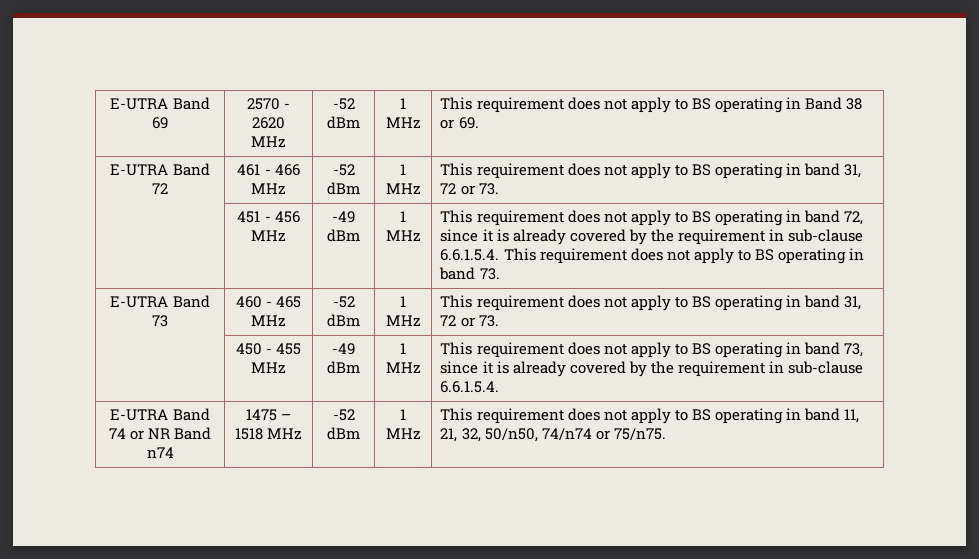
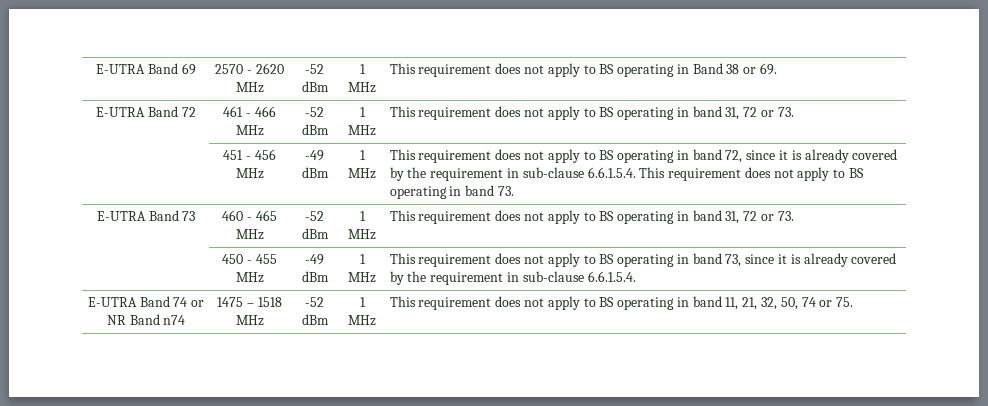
- E-UTRA Band 74 or NR Band n74 | 1475 – 1518 MHz | -52 dBm | 1 MHz | This requirement does not apply to BS operating in band 11, 21, 32, 50/n50, 74/n74 or 75/n75.
+ E-UTRA Band 74 or NR Band n74 | 1475 – 1518 MHz | -52 dBm | 1 MHz | This requirement does not apply to BS operating in band 11, 21, 32, 50, 74 or 75.

